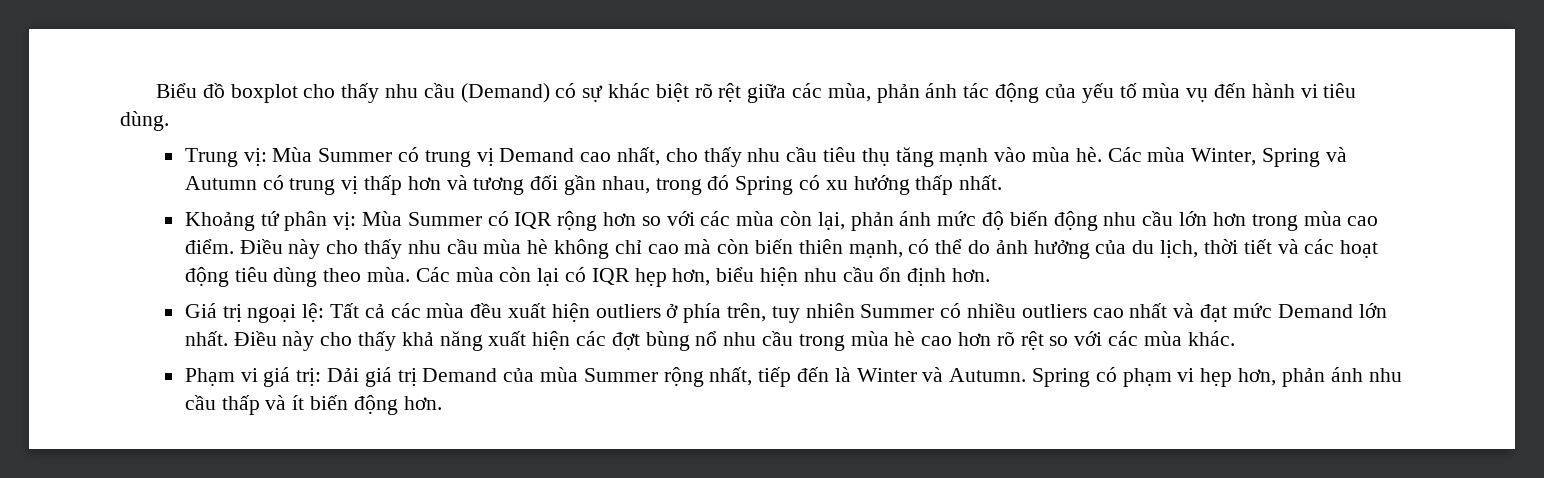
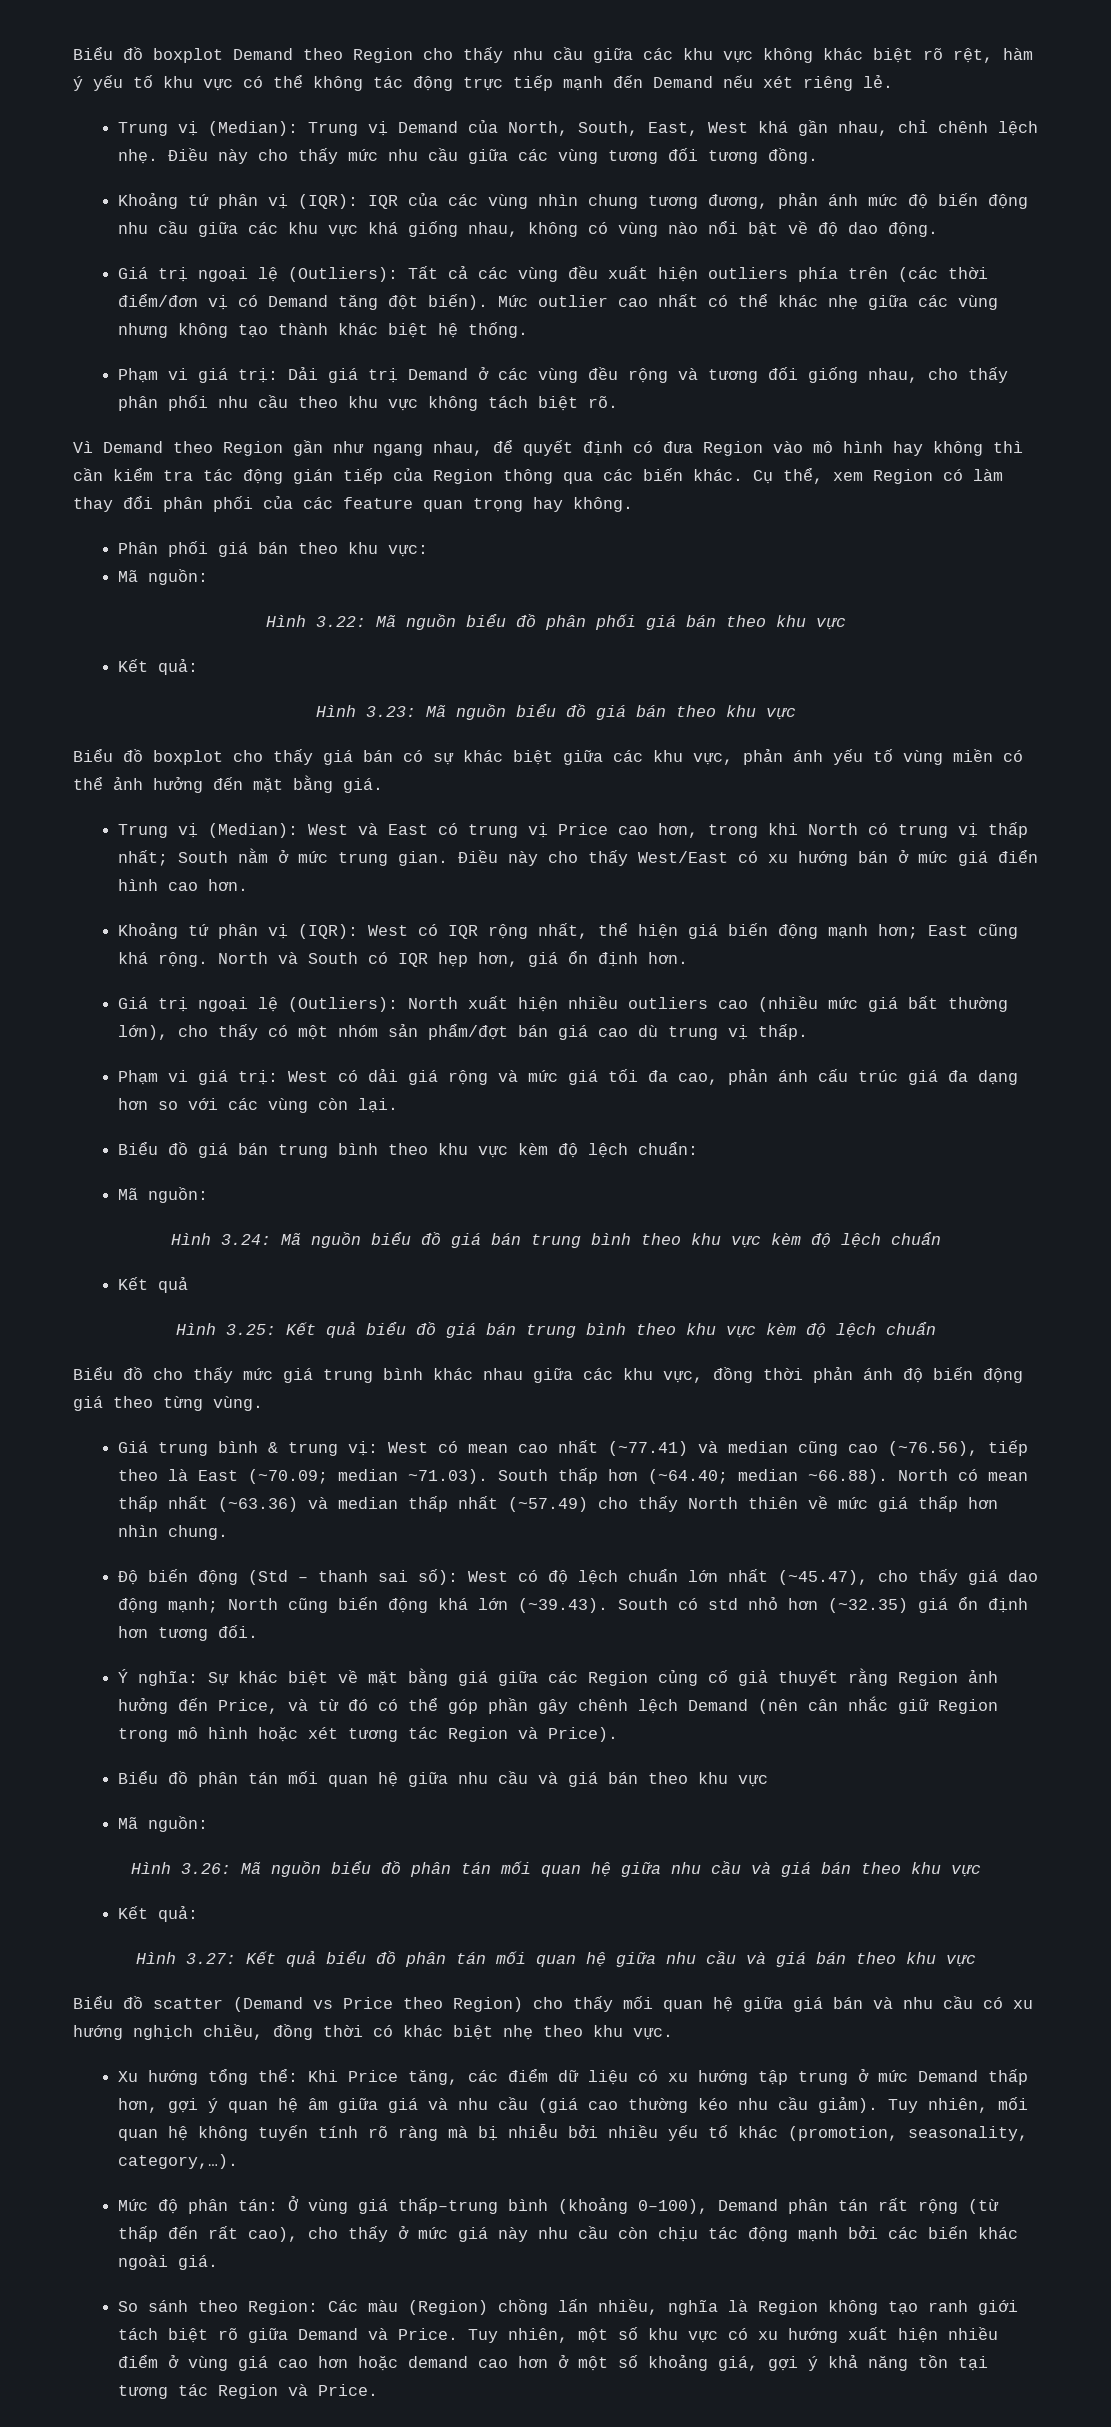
- Biểu đồ boxplot cho thấy nhu cầu (Demand) có sự khác biệt rõ rệt giữa các mùa, phản ánh tác động của yếu tố mùa vụ đến hành vi tiêu dùng.
- Trung vị: Mùa Summer có trung vị Demand cao nhất, cho thấy nhu cầu tiêu thụ tăng mạnh vào mùa hè. Các mùa Winter, Spring và Autumn có trung vị thấp hơn và tương đối gần nhau, trong đó Spring có xu hướng thấp nhất.
- Khoảng tứ phân vị: Mùa Summer có IQR rộng hơn so với các mùa còn lại, phản ánh mức độ biến động nhu cầu lớn hơn trong mùa cao điểm. Điều này cho thấy nhu cầu mùa hè không chỉ cao mà còn biến thiên mạnh, có thể do ảnh hưởng của du lịch, thời tiết và các hoạt động tiêu dùng theo mùa. Các mùa còn lại có IQR hẹp hơn, biểu hiện nhu cầu ổn định hơn.
- Giá trị ngoại lệ: Tất cả các mùa đều xuất hiện outliers ở phía trên, tuy nhiên Summer có nhiều outliers cao nhất và đạt mức Demand lớn nhất. Điều này cho thấy khả năng xuất hiện các đợt bùng nổ nhu cầu trong mùa hè cao hơn rõ rệt so với các mùa khác.
+ Biểu đồ boxplot Demand theo Region cho thấy nhu cầu giữa các khu vực không khác biệt rõ rệt, hàm ý yếu tố khu vực có thể không tác động trực tiếp mạnh đến Demand nếu xét riêng lẻ.
+ Trung vị (Median): Trung vị Demand của North, South, East, West khá gần nhau, chỉ chênh lệch nhẹ. Điều này cho thấy mức nhu cầu giữa các vùng tương đối tương đồng.
+ Khoảng tứ phân vị (IQR): IQR của các vùng nhìn chung tương đương, phản ánh mức độ biến động nhu cầu giữa các khu vực khá giống nhau, không có vùng nào nổi bật về độ dao động.
+ Giá trị ngoại lệ (Outliers): Tất cả các vùng đều xuất hiện outliers phía trên (các thời điểm/đơn vị có Demand tăng đột biến). Mức outlier cao nhất có thể khác nhẹ giữa các vùng nhưng không tạo thành khác biệt hệ thống.
- Phạm vi giá trị: Dải giá trị Demand của mùa Summer rộng nhất, tiếp đến là Winter và Autumn. Spring có phạm vi hẹp hơn, phản ánh nhu cầu thấp và ít biến động hơn.
+ Phạm vi giá trị: Dải giá trị Demand ở các vùng đều rộng và tương đối giống nhau, cho thấy phân phối nhu cầu theo khu vực không tách biệt rõ.
+ Vì Demand theo Region gần như ngang nhau, để quyết định có đưa Region vào mô hình hay không thì cần kiểm tra tác động gián tiếp của Region thông qua các biến khác. Cụ thể, xem Region có làm thay đổi phân phối của các feature quan trọng hay không.
+ Phân phối giá bán theo khu vực:
+ Mã nguồn:
+ Hình 3.22: Mã nguồn biểu đồ phân phối giá bán theo khu vực
+ Kết quả:
+ Hình 3.23: Mã nguồn biểu đồ giá bán theo khu vực
+ Biểu đồ boxplot cho thấy giá bán có sự khác biệt giữa các khu vực, phản ánh yếu tố vùng miền có thể ảnh hưởng đến mặt bằng giá.
+ Trung vị (Median): West và East có trung vị Price cao hơn, trong khi North có trung vị thấp nhất; South nằm ở mức trung gian. Điều này cho thấy West/East có xu hướng bán ở mức giá điển hình cao hơn.
+ Khoảng tứ phân vị (IQR): West có IQR rộng nhất, thể hiện giá biến động mạnh hơn; East cũng khá rộng. North và South có IQR hẹp hơn, giá ổn định hơn.
+ Giá trị ngoại lệ (Outliers): North xuất hiện nhiều outliers cao (nhiều mức giá bất thường lớn), cho thấy có một nhóm sản phẩm/đợt bán giá cao dù trung vị thấp.
+ Phạm vi giá trị: West có dải giá rộng và mức giá tối đa cao, phản ánh cấu trúc giá đa dạng hơn so với các vùng còn lại.
+ Biểu đồ giá bán trung bình theo khu vực kèm độ lệch chuẩn:
+ Mã nguồn:
+ Hình 3.24: Mã nguồn biểu đồ giá bán trung bình theo khu vực kèm độ lệch chuẩn
+ Kết quả
+ Hình 3.25: Kết quả biểu đồ giá bán trung bình theo khu vực kèm độ lệch chuẩn
+ Biểu đồ cho thấy mức giá trung bình khác nhau giữa các khu vực, đồng thời phản ánh độ biến động giá theo từng vùng.
+ Giá trung bình & trung vị: West có mean cao nhất (~77.41) và median cũng cao (~76.56), tiếp theo là East (~70.09; median ~71.03). South thấp hơn (~64.40; median ~66.88). North có mean thấp nhất (~63.36) và median thấp nhất (~57.49) cho thấy North thiên về mức giá thấp hơn nhìn chung.
+ Độ biến động (Std – thanh sai số): West có độ lệch chuẩn lớn nhất (~45.47), cho thấy giá dao động mạnh; North cũng biến động khá lớn (~39.43). South có std nhỏ hơn (~32.35) giá ổn định hơn tương đối.
+ Ý nghĩa: Sự khác biệt về mặt bằng giá giữa các Region củng cố giả thuyết rằng Region ảnh hưởng đến Price, và từ đó có thể góp phần gây chênh lệch Demand (nên cân nhắc giữ Region trong mô hình hoặc xét tương tác Region và Price).
+ Biểu đồ phân tán mối quan hệ giữa nhu cầu và giá bán theo khu vực
+ Mã nguồn:
+ Hình 3.26: Mã nguồn biểu đồ phân tán mối quan hệ giữa nhu cầu và giá bán theo khu vực
+ Kết quả:
+ Hình 3.27: Kết quả biểu đồ phân tán mối quan hệ giữa nhu cầu và giá bán theo khu vực
+ Biểu đồ scatter (Demand vs Price theo Region) cho thấy mối quan hệ giữa giá bán và nhu cầu có xu hướng nghịch chiều, đồng thời có khác biệt nhẹ theo khu vực.
+ Xu hướng tổng thể: Khi Price tăng, các điểm dữ liệu có xu hướng tập trung ở mức Demand thấp hơn, gợi ý quan hệ âm giữa giá và nhu cầu (giá cao thường kéo nhu cầu giảm). Tuy nhiên, mối quan hệ không tuyến tính rõ ràng mà bị nhiễu bởi nhiều yếu tố khác (promotion, seasonality, category,…).
+ Mức độ phân tán: Ở vùng giá thấp–trung bình (khoảng 0–100), Demand phân tán rất rộng (từ thấp đến rất cao), cho thấy ở mức giá này nhu cầu còn chịu tác động mạnh bởi các biến khác ngoài giá.
+ So sánh theo Region: Các màu (Region) chồng lấn nhiều, nghĩa là Region không tạo ranh giới tách biệt rõ giữa Demand và Price. Tuy nhiên, một số khu vực có xu hướng xuất hiện nhiều điểm ở vùng giá cao hơn hoặc demand cao hơn ở một số khoảng giá, gợi ý khả năng tồn tại tương tác Region và Price.

